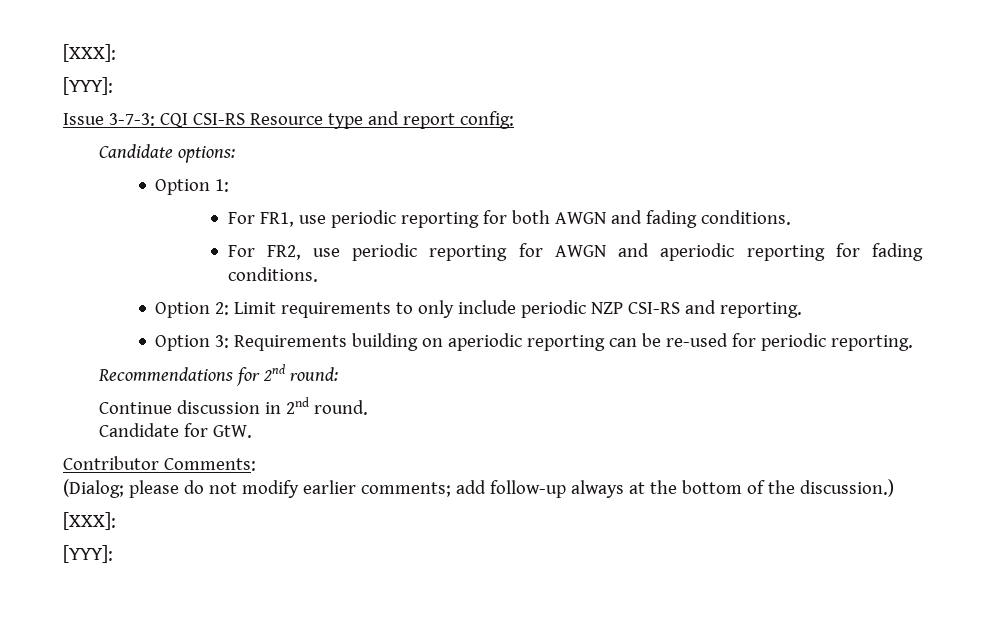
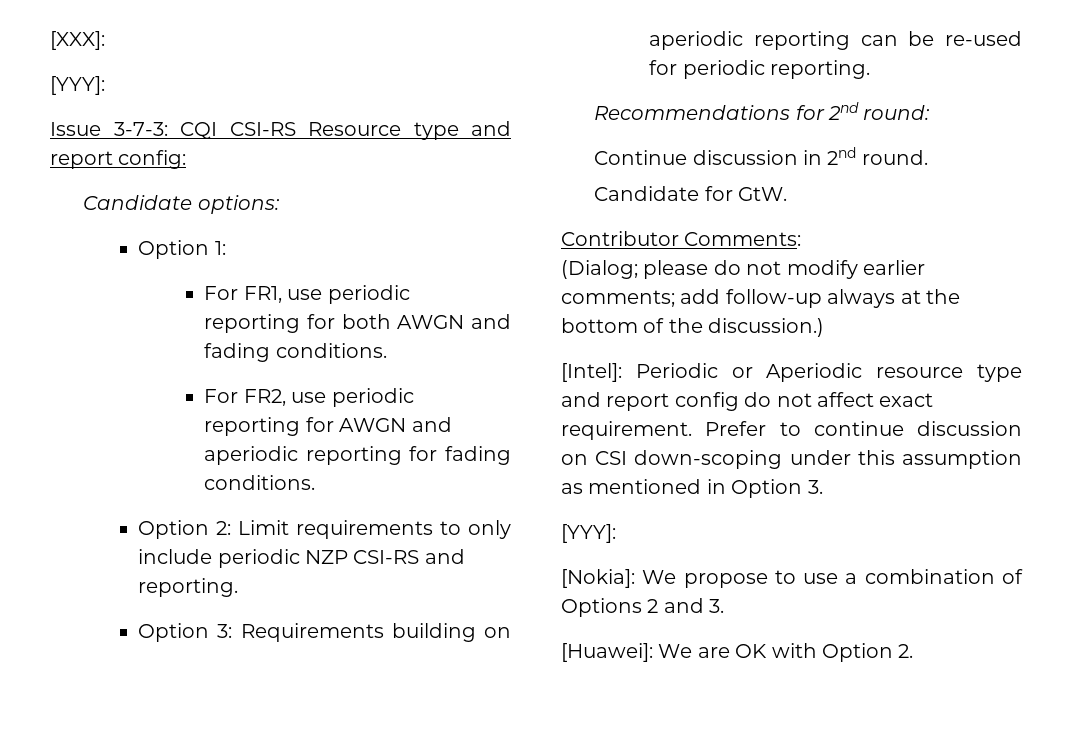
  (Dialog; please do not modify earlier comments; add follow-up always at the bottom of the discussion.)
- [XXX]:
+ [Intel]: Periodic or Aperiodic resource type and report config do not affect exact requirement. Prefer to continue discussion on CSI down-scoping under this assumption as mentioned in Option 3.
  [YYY]:
+ [Nokia]: We propose to use a combination of Options 2 and 3.
+ [Huawei]: We are OK with Option 2.

